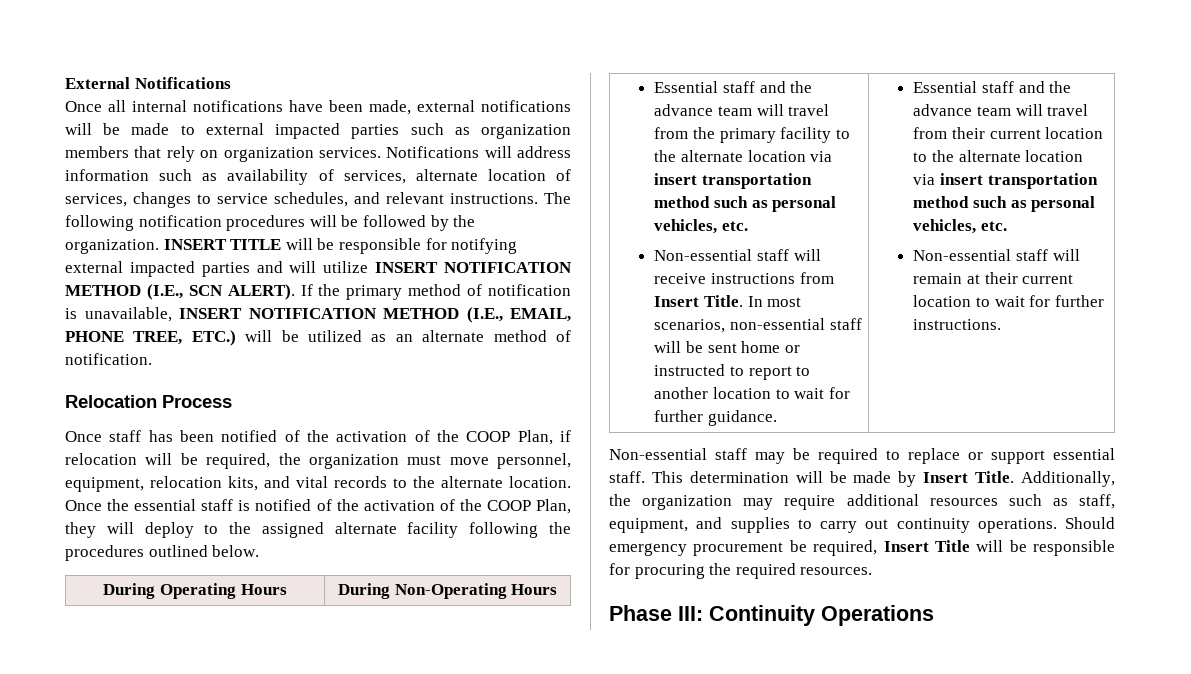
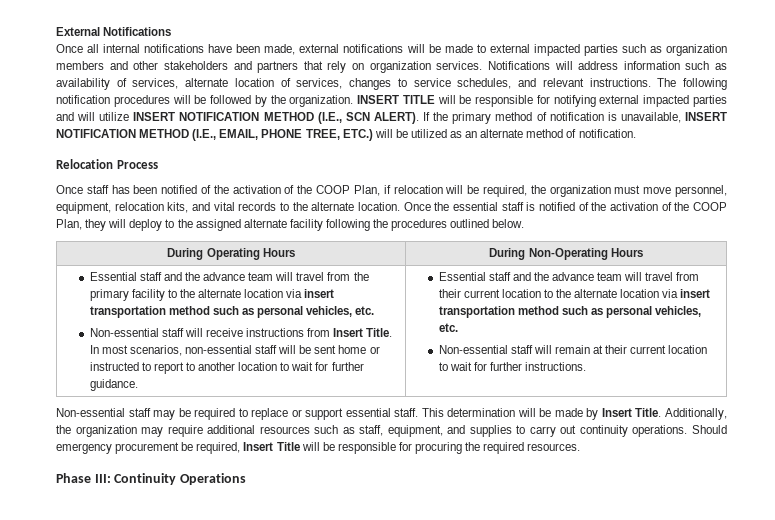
- Once all internal notifications have been made, external notifications will be made to external impacted parties such as organization members that rely on organization services.
+ Once all internal notifications have been made, external notifications will be made to external impacted parties such as organization members and other stakeholders and partners that rely on organization services.

